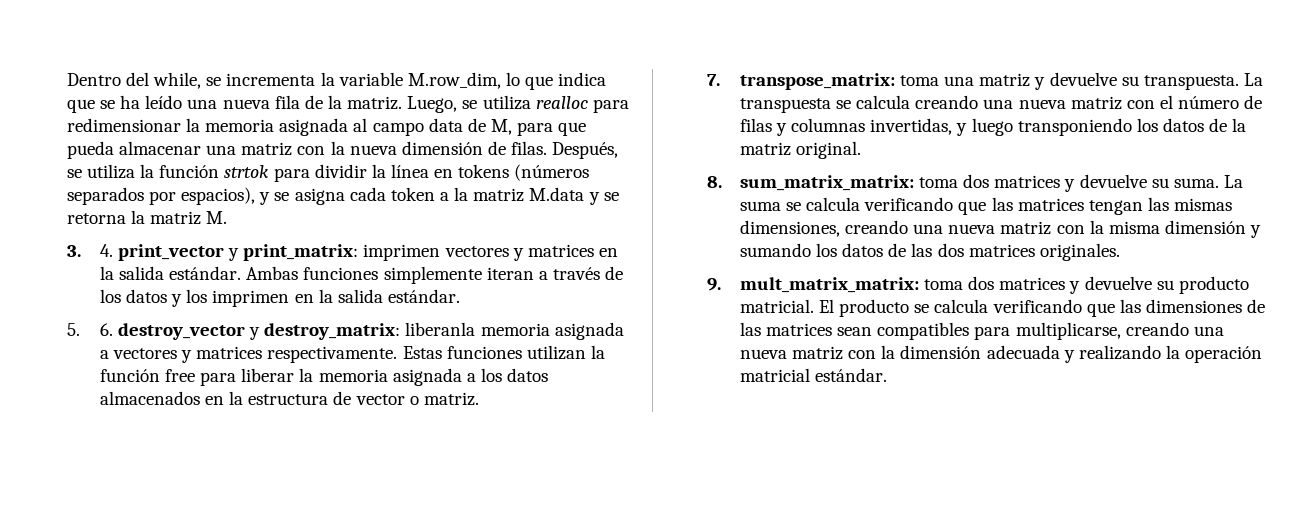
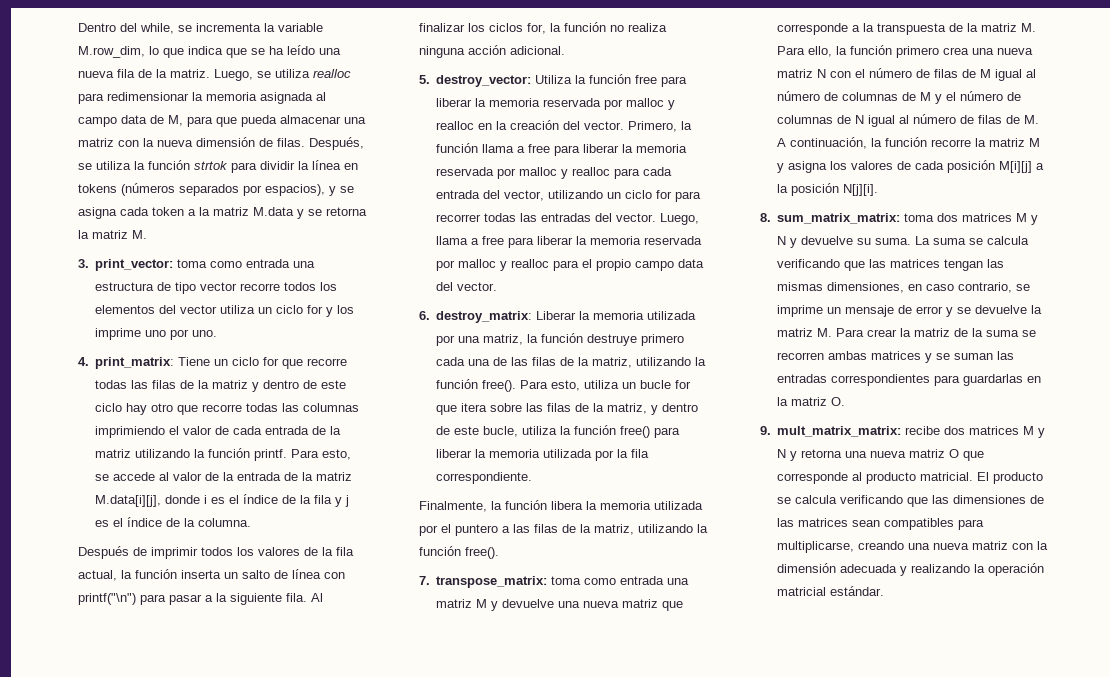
- 3. 4. print_vector y print_matrix: imprimen vectores y matrices en la salida estándar. Ambas funciones simplemente iteran a través de los datos y los imprimen en la salida estándar.
- 5. 6. destroy_vector y destroy_matrix: liberanla memoria asignada a vectores y matrices respectivamente. Estas funciones utilizan la función free para liberar la memoria asignada a los datos almacenados en la estructura de vector o matriz.
+ 3. print_vector: toma como entrada una estructura de tipo vector recorre todos los elementos del vector utiliza un ciclo for y los imprime uno por uno.
+ 4. print_matrix: Tiene un ciclo for que recorre todas las filas de la matriz y dentro de este ciclo hay otro que recorre todas las columnas imprimiendo el valor de cada entrada de la matriz utilizando la función printf. Para esto, se accede al valor de la entrada de la matriz M.data[i][j], donde i es el índice de la fila y j es el índice de la columna.
+ Después de imprimir todos los valores de la fila actual, la función inserta un salto de línea con printf("\n") para pasar a la siguiente fila. Al finalizar los ciclos for, la función no realiza ninguna acción adicional.
+ 5. destroy_vector: Utiliza la función free para liberar la memoria reservada por malloc y realloc en la creación del vector. Primero, la función llama a free para liberar la memoria reservada por malloc y realloc para cada entrada del vector, utilizando un ciclo for para recorrer todas las entradas del vector. Luego, llama a free para liberar la memoria reservada por malloc y realloc para el propio campo data del vector.
+ 6. destroy_matrix: Liberar la memoria utilizada por una matriz, la función destruye primero cada una de las filas de la matriz, utilizando la función free(). Para esto, utiliza un bucle for que itera sobre las filas de la matriz, y dentro de este bucle, utiliza la función free() para liberar la memoria utilizada por la fila correspondiente.
+ Finalmente, la función libera la memoria utilizada por el puntero a las filas de la matriz, utilizando la función free().
- 7. transpose_matrix: toma una matriz y devuelve su transpuesta. La transpuesta se calcula creando una nueva matriz con el número de filas y columnas invertidas, y luego transponiendo los datos de la matriz original.
+ 7. transpose_matrix: toma como entrada una matriz M y devuelve una nueva matriz que corresponde a la transpuesta de la matriz M. Para ello, la función primero crea una nueva matriz N con el número de filas de M igual al número de columnas de M y el número de columnas de N igual al número de filas de M. A continuación, la función recorre la matriz M y asigna los valores de cada posición M[i][j] a la posición N[j][i].
- 8. sum_matrix_matrix: toma dos matrices y devuelve su suma.
+ 8. sum_matrix_matrix: toma dos matrices M y N y devuelve su suma.
- La suma se calcula verificando que las matrices tengan las mismas dimensiones, creando una nueva matriz con la misma dimensión y sumando los datos de las dos matrices originales.
- 9. mult_matrix_matrix: toma dos matrices y devuelve su producto matricial.
+ La suma se calcula verificando que las matrices tengan las mismas dimensiones, en caso contrario, se imprime un mensaje de error y se devuelve la matriz M. Para crear la matriz de la suma se recorren ambas matrices y se suman las entradas correspondientes para guardarlas en la matriz O.
+ 9. mult_matrix_matrix: recibe dos matrices M y N y retorna una nueva matriz O que corresponde al producto matricial.

